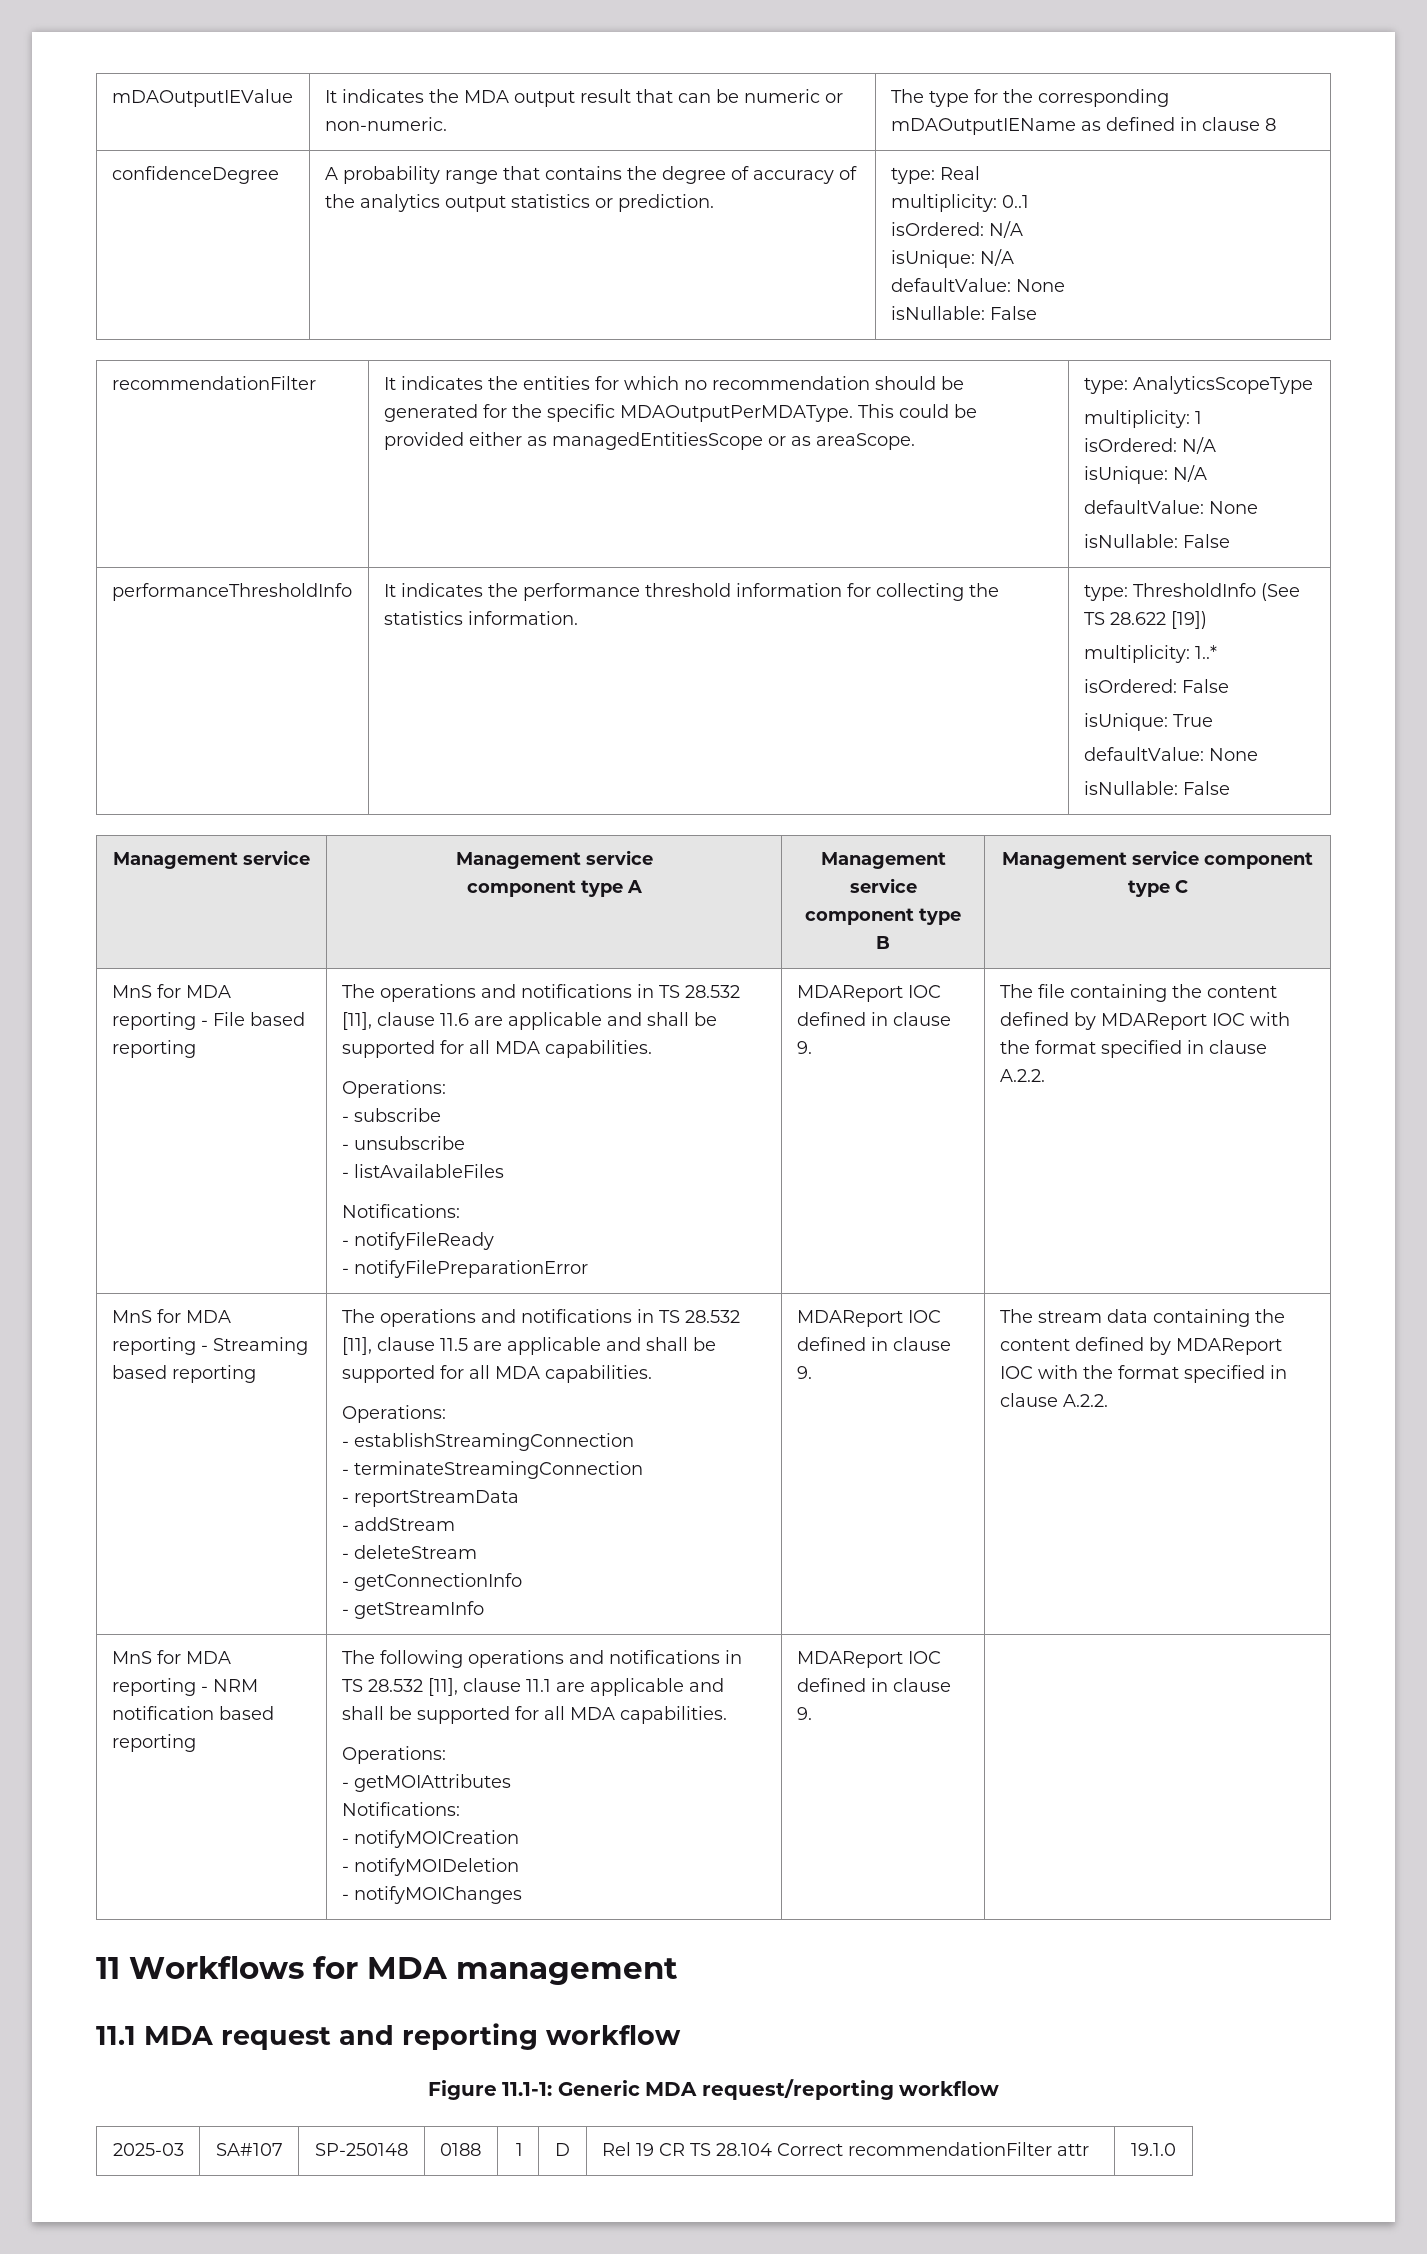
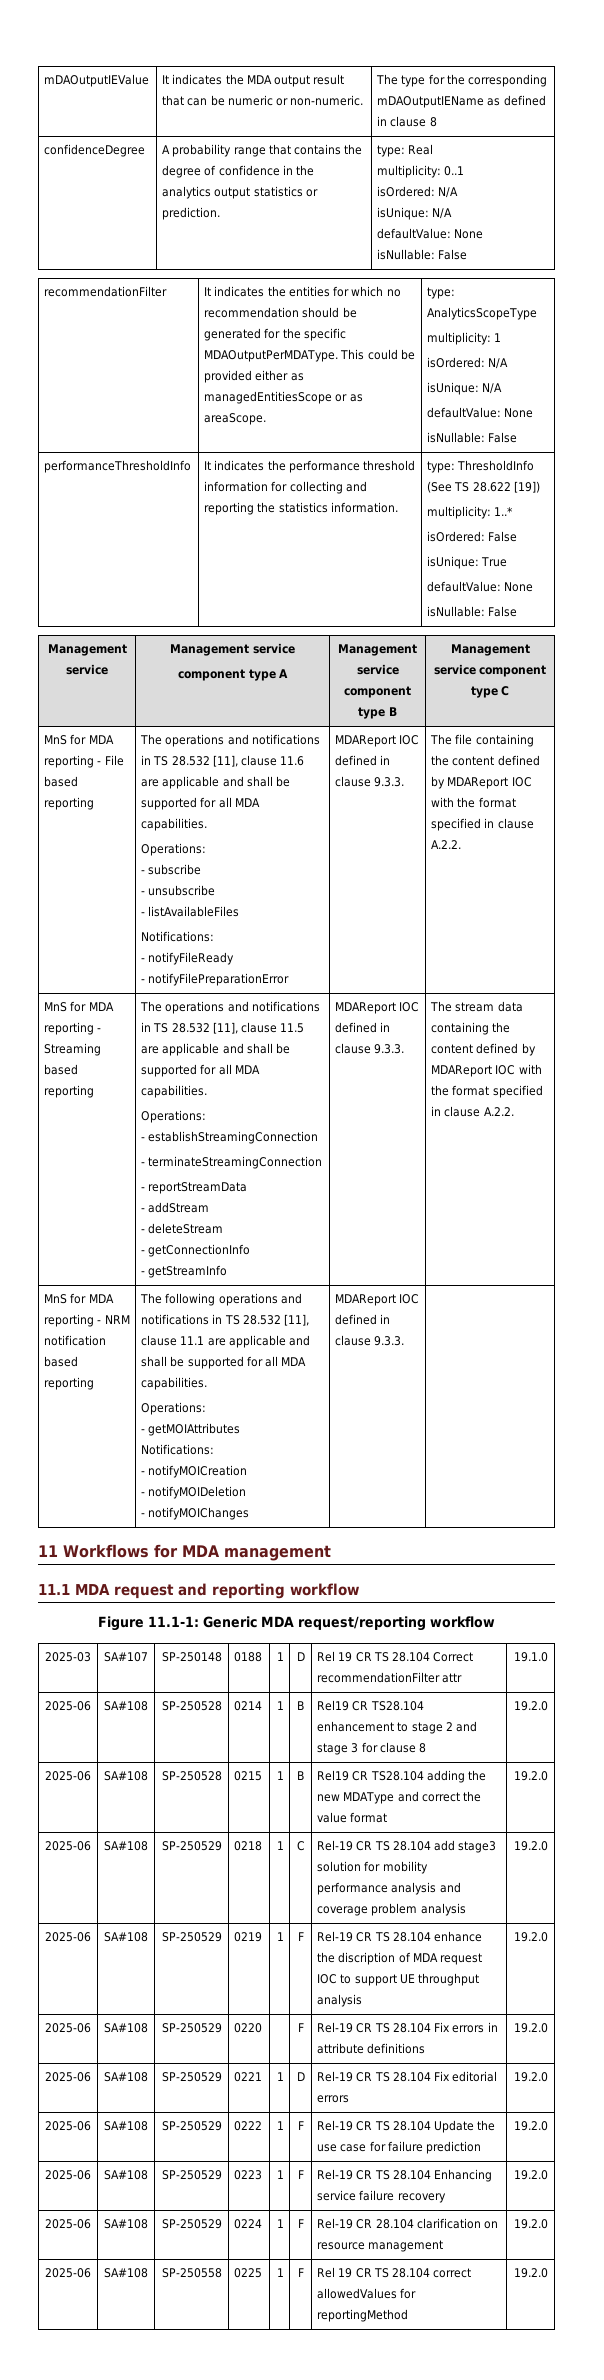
- confidenceDegree | A probability range that contains the degree of accuracy of the analytics output statistics or prediction. | type: Real
+ confidenceDegree | A probability range that contains the degree of confidence in the analytics output statistics or prediction. | type: Real
- performanceThresholdInfo | It indicates the performance threshold information for collecting the statistics information. | type: ThresholdInfo (See TS 28.622 [19])
+ performanceThresholdInfo | It indicates the performance threshold information for collecting and reporting the statistics information. | type: ThresholdInfo (See TS 28.622 [19])
- - notifyFilePreparationError | MDAReport IOC defined in clause 9.
+ - notifyFilePreparationError | MDAReport IOC defined in clause 9.3.3.
- - getStreamInfo | MDAReport IOC defined in clause 9.
+ - getStreamInfo | MDAReport IOC defined in clause 9.3.3.
- - notifyMOIChanges | MDAReport IOC defined in clause 9.
+ - notifyMOIChanges | MDAReport IOC defined in clause 9.3.3.
+ 2025-06 | SA#108 | SP-250528 | 0214 | 1 | B | Rel19 CR TS28.104 enhancement to stage 2 and stage 3 for clause 8 | 19.2.0
+ 2025-06 | SA#108 | SP-250528 | 0215 | 1 | B | Rel19 CR TS28.104 adding the new MDAType and correct the value format | 19.2.0
+ 2025-06 | SA#108 | SP-250529 | 0218 | 1 | C | Rel-19 CR TS 28.104 add stage3 solution for mobility performance analysis and coverage problem analysis | 19.2.0
+ 2025-06 | SA#108 | SP-250529 | 0219 | 1 | F | Rel-19 CR TS 28.104 enhance the discription of MDA request IOC to support UE throughput analysis | 19.2.0
+ 2025-06 | SA#108 | SP-250529 | 0220 | | F | Rel-19 CR TS 28.104 Fix errors in attribute definitions | 19.2.0
+ 2025-06 | SA#108 | SP-250529 | 0221 | 1 | D | Rel-19 CR TS 28.104 Fix editorial errors | 19.2.0
+ 2025-06 | SA#108 | SP-250529 | 0222 | 1 | F | Rel-19 CR TS 28.104 Update the use case for failure prediction | 19.2.0
+ 2025-06 | SA#108 | SP-250529 | 0223 | 1 | F | Rel-19 CR TS 28.104 Enhancing service failure recovery | 19.2.0
+ 2025-06 | SA#108 | SP-250529 | 0224 | 1 | F | Rel-19 CR 28.104 clarification on resource management | 19.2.0
+ 2025-06 | SA#108 | SP-250558 | 0225 | 1 | F | Rel 19 CR TS 28.104 correct allowedValues for reportingMethod | 19.2.0

